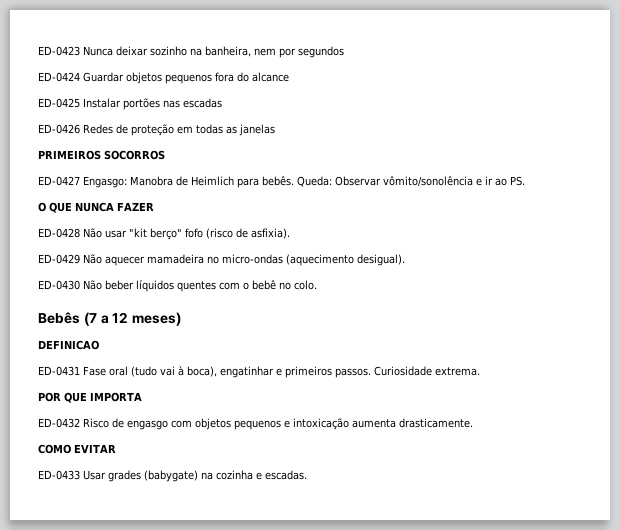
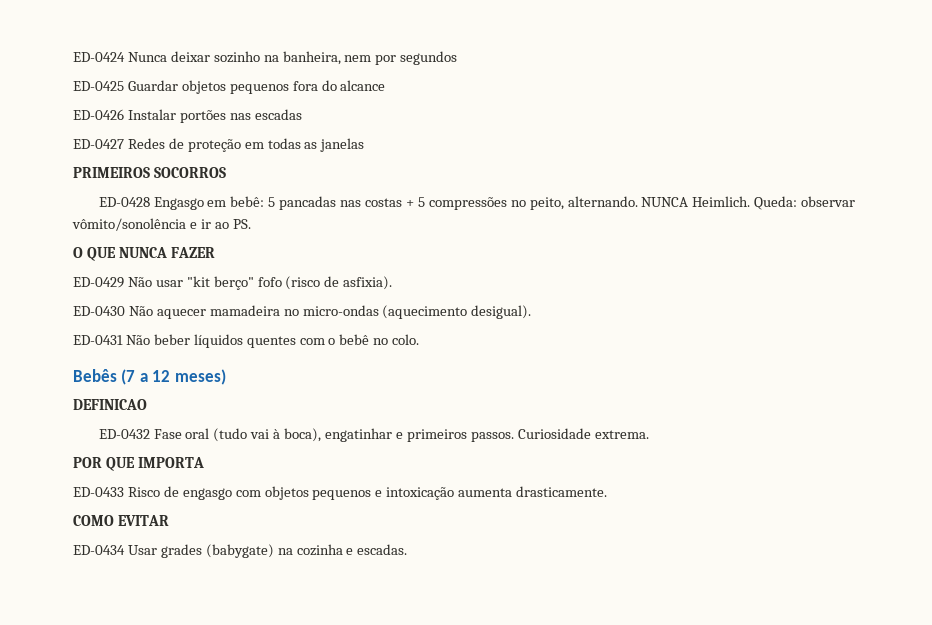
- ED-0423 Nunca deixar sozinho na banheira, nem por segundos
+ ED-0424 Nunca deixar sozinho na banheira, nem por segundos
- ED-0424 Guardar objetos pequenos fora do alcance
+ ED-0425 Guardar objetos pequenos fora do alcance
- ED-0425 Instalar portões nas escadas
+ ED-0426 Instalar portões nas escadas
- ED-0426 Redes de proteção em todas as janelas
+ ED-0427 Redes de proteção em todas as janelas
- ED-0427 Engasgo: Manobra de Heimlich para bebês. Queda: Observar vômito/sonolência e ir ao PS.
+ ED-0428 Engasgo em bebê: 5 pancadas nas costas + 5 compressões no peito, alternando. NUNCA Heimlich. Queda: observar vômito/sonolência e ir ao PS.
- ED-0428 Não usar "kit berço" fofo (risco de asfixia).
+ ED-0429 Não usar "kit berço" fofo (risco de asfixia).
- ED-0429 Não aquecer mamadeira no micro-ondas (aquecimento desigual).
+ ED-0430 Não aquecer mamadeira no micro-ondas (aquecimento desigual).
- ED-0430 Não beber líquidos quentes com o bebê no colo.
+ ED-0431 Não beber líquidos quentes com o bebê no colo.
- ED-0431 Fase oral (tudo vai à boca), engatinhar e primeiros passos.
+ ED-0432 Fase oral (tudo vai à boca), engatinhar e primeiros passos.
- ED-0432 Risco de engasgo com objetos pequenos e intoxicação aumenta drasticamente.
+ ED-0433 Risco de engasgo com objetos pequenos e intoxicação aumenta drasticamente.
- ED-0433 Usar grades (babygate) na cozinha e escadas.
+ ED-0434 Usar grades (babygate) na cozinha e escadas.

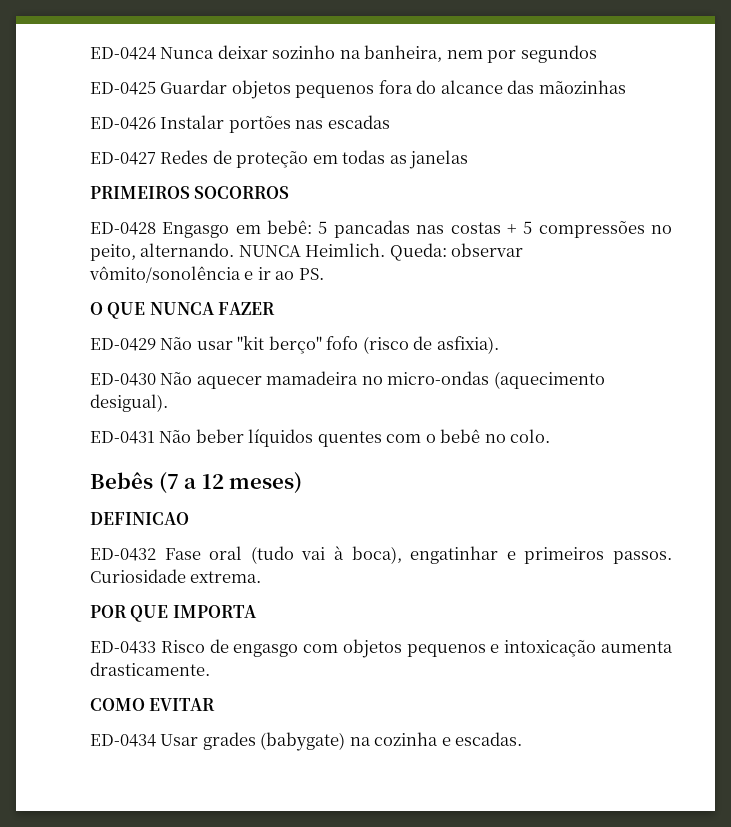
- ED-0425 Guardar objetos pequenos fora do alcance
+ ED-0425 Guardar objetos pequenos fora do alcance das mãozinhas

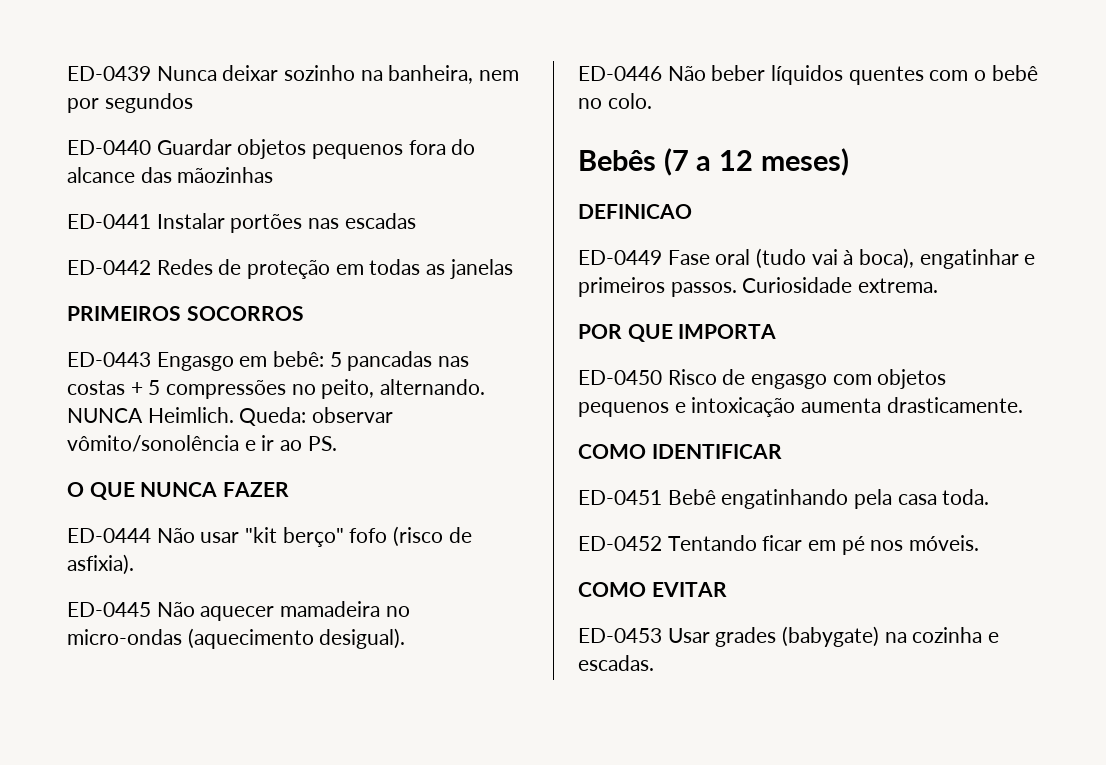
- ED-0424 Nunca deixar sozinho na banheira, nem por segundos
+ ED-0439 Nunca deixar sozinho na banheira, nem por segundos
- ED-0425 Guardar objetos pequenos fora do alcance das mãozinhas
+ ED-0440 Guardar objetos pequenos fora do alcance das mãozinhas
- ED-0426 Instalar portões nas escadas
+ ED-0441 Instalar portões nas escadas
- ED-0427 Redes de proteção em todas as janelas
+ ED-0442 Redes de proteção em todas as janelas
- ED-0428 Engasgo em bebê: 5 pancadas nas costas + 5 compressões no peito, alternando.
+ ED-0443 Engasgo em bebê: 5 pancadas nas costas + 5 compressões no peito, alternando.
- ED-0429 Não usar "kit berço" fofo (risco de asfixia).
+ ED-0444 Não usar "kit berço" fofo (risco de asfixia).
- ED-0430 Não aquecer mamadeira no micro-ondas (aquecimento desigual).
+ ED-0445 Não aquecer mamadeira no micro-ondas (aquecimento desigual).
- ED-0431 Não beber líquidos quentes com o bebê no colo.
+ ED-0446 Não beber líquidos quentes com o bebê no colo.
- ED-0432 Fase oral (tudo vai à boca), engatinhar e primeiros passos.
+ ED-0449 Fase oral (tudo vai à boca), engatinhar e primeiros passos.
- ED-0433 Risco de engasgo com objetos pequenos e intoxicação aumenta drasticamente.
+ ED-0450 Risco de engasgo com objetos pequenos e intoxicação aumenta drasticamente.
+ COMO IDENTIFICAR
+ ED-0451 Bebê engatinhando pela casa toda.
+ ED-0452 Tentando ficar em pé nos móveis.
- ED-0434 Usar grades (babygate) na cozinha e escadas.
+ ED-0453 Usar grades (babygate) na cozinha e escadas.

